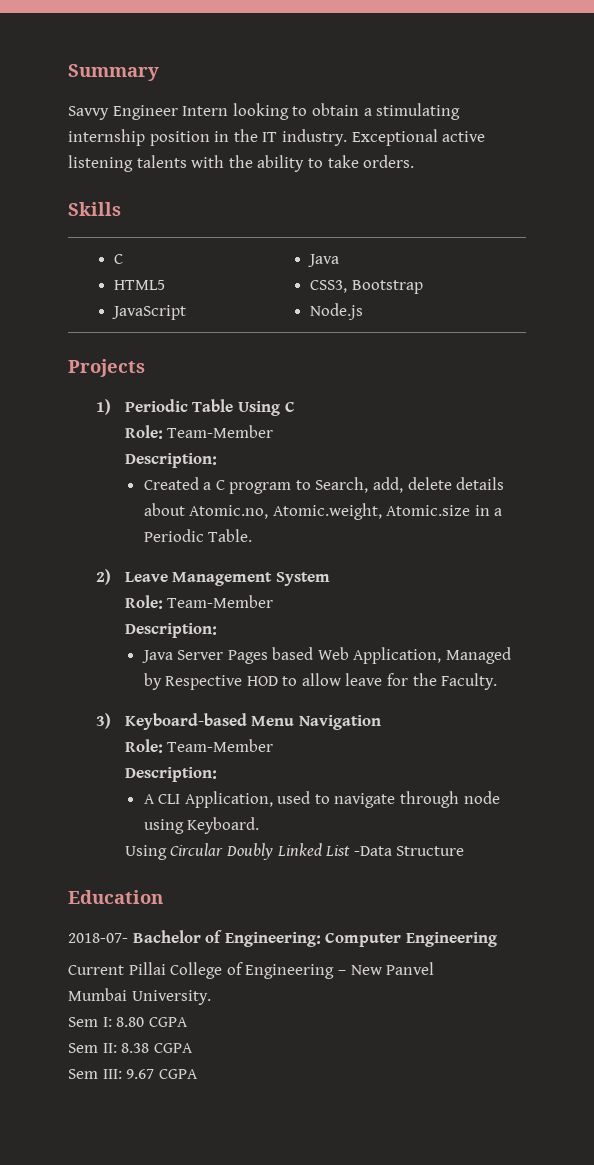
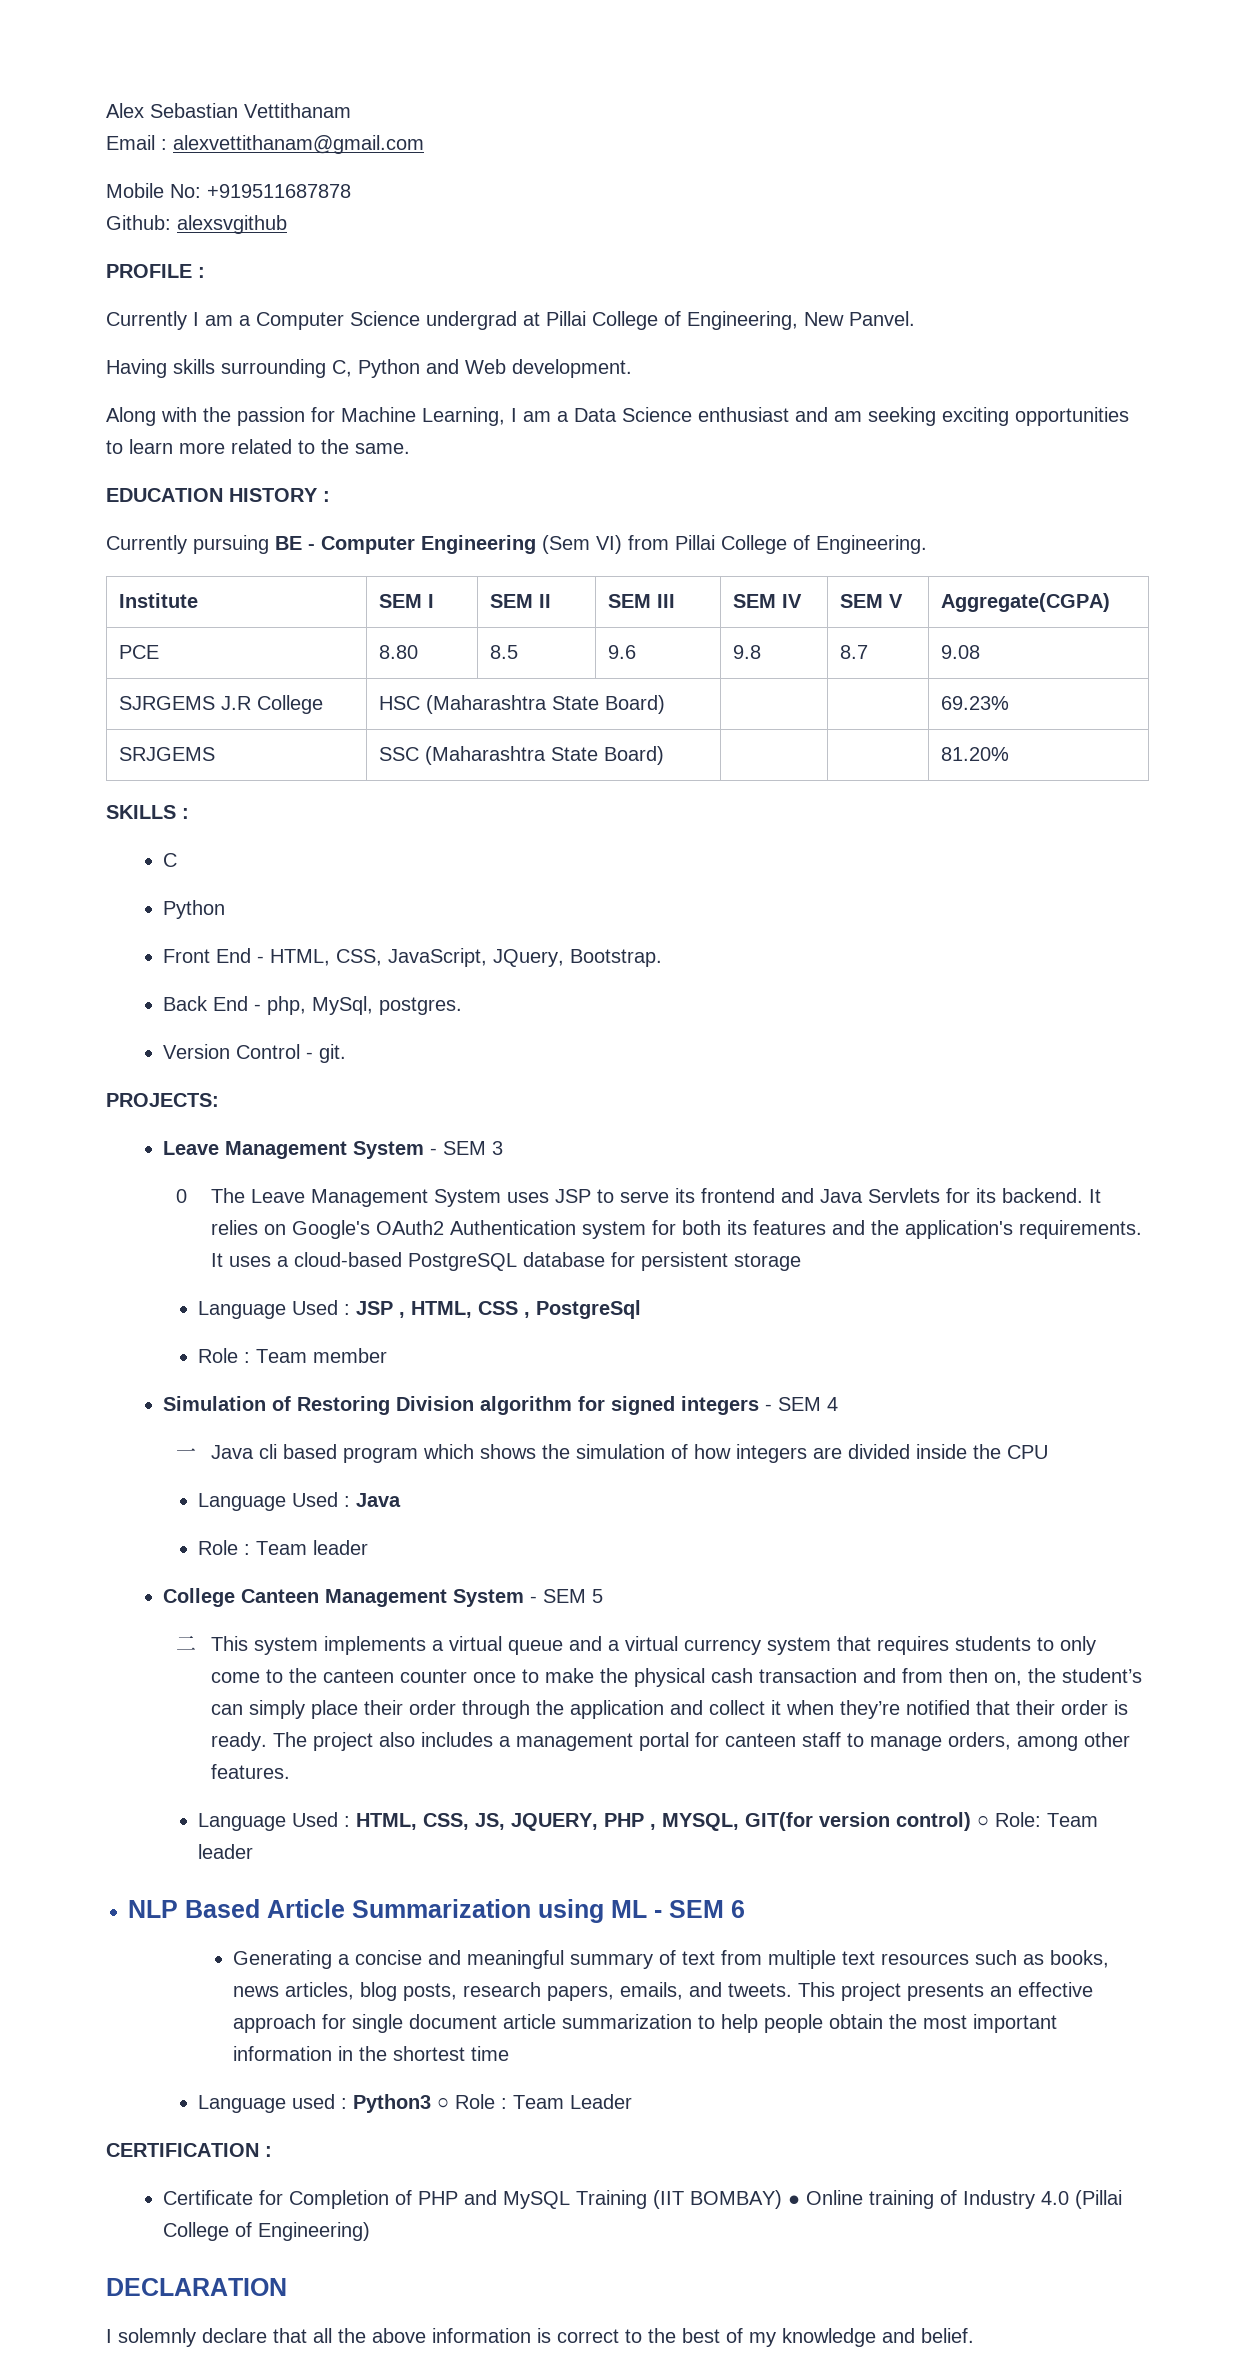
- Summary
- Savvy Engineer Intern looking to obtain a stimulating internship position in the IT industry. Exceptional active listening talents with the ability to take orders.
- Skills
+ Alex Sebastian Vettithanam
+ Email : alexvettithanam@gmail.com
+ Mobile No: +919511687878
+ Github: alexsvgithub
+ PROFILE :
+ Currently I am a Computer Science undergrad at Pillai College of Engineering, New Panvel.
+ Having skills surrounding C, Python and Web development.
+ Along with the passion for Machine Learning, I am a Data Science enthusiast and am seeking exciting opportunities to learn more related to the same.
+ EDUCATION HISTORY :
+ Currently pursuing BE - Computer Engineering (Sem VI) from Pillai College of Engineering.
+ Institute | SEM I | SEM II | SEM III | SEM IV | SEM V | Aggregate(CGPA)
+ PCE | 8.80 | 8.5 | 9.6 | 9.8 | 8.7 | 9.08
+ SJRGEMS J.R College | HSC (Maharashtra State Board) | | | 69.23%
+ SRJGEMS | SSC (Maharashtra State Board) | | | 81.20%
+ SKILLS :
  C
- HTML5
- JavaScript | Java
- CSS3, Bootstrap
- Node.js
- Projects
- 1) Periodic Table Using C
- Role: Team-Member
- Description:
- Created a C program to Search, add, delete details about Atomic.no, Atomic.weight, Atomic.size in a Periodic Table.
- 2) Leave Management System
- Role: Team-Member
- Description:
- Java Server Pages based Web Application, Managed by Respective HOD to allow leave for the Faculty.
- 3) Keyboard-based Menu Navigation
- Role: Team-Member
- Description:
- A CLI Application, used to navigate through node using Keyboard.
- Using Circular Doubly Linked List -Data Structure
- Education
- 2018-07- Bachelor of Engineering: Computer Engineering
- Current Pillai College of Engineering – New Panvel
- Mumbai University.
- Sem I: 8.80 CGPA
- Sem II: 8.38 CGPA
- Sem III: 9.67 CGPA
+ Python
+ Front End - HTML, CSS, JavaScript, JQuery, Bootstrap.
+ Back End - php, MySql, postgres.
+ Version Control - git.
+ PROJECTS:
+ Leave Management System - SEM 3
+ 0 The Leave Management System uses JSP to serve its frontend and Java Servlets for its backend. It relies on Google's OAuth2 Authentication system for both its features and the application's requirements. It uses a cloud-based PostgreSQL database for persistent storage
+ Language Used : JSP , HTML, CSS , PostgreSql
+ Role : Team member
+ Simulation of Restoring Division algorithm for signed integers - SEM 4
+ 一Java cli based program which shows the simulation of how integers are divided inside the CPU
+ Language Used : Java
+ Role : Team leader
+ College Canteen Management System - SEM 5
+ 二This system implements a virtual queue and a virtual currency system that requires students to only come to the canteen counter once to make the physical cash transaction and from then on, the student’s can simply place their order through the application and collect it when they’re notified that their order is ready. The project also includes a management portal for canteen staff to manage orders, among other features.
+ Language Used : HTML, CSS, JS, JQUERY, PHP , MYSQL, GIT(for version control) ○ Role: Team leader
+ NLP Based Article Summarization using ML - SEM 6
+ Generating a concise and meaningful summary of text from multiple text resources such as books, news articles, blog posts, research papers, emails, and tweets. This project presents an effective approach for single document article summarization to help people obtain the most important information in the shortest time
+ Language used : Python3 ○ Role : Team Leader
+ CERTIFICATION :
+ Certificate for Completion of PHP and MySQL Training (IIT BOMBAY) ● Online training of Industry 4.0 (Pillai College of Engineering)
+ DECLARATION
+ I solemnly declare that all the above information is correct to the best of my knowledge and belief.

